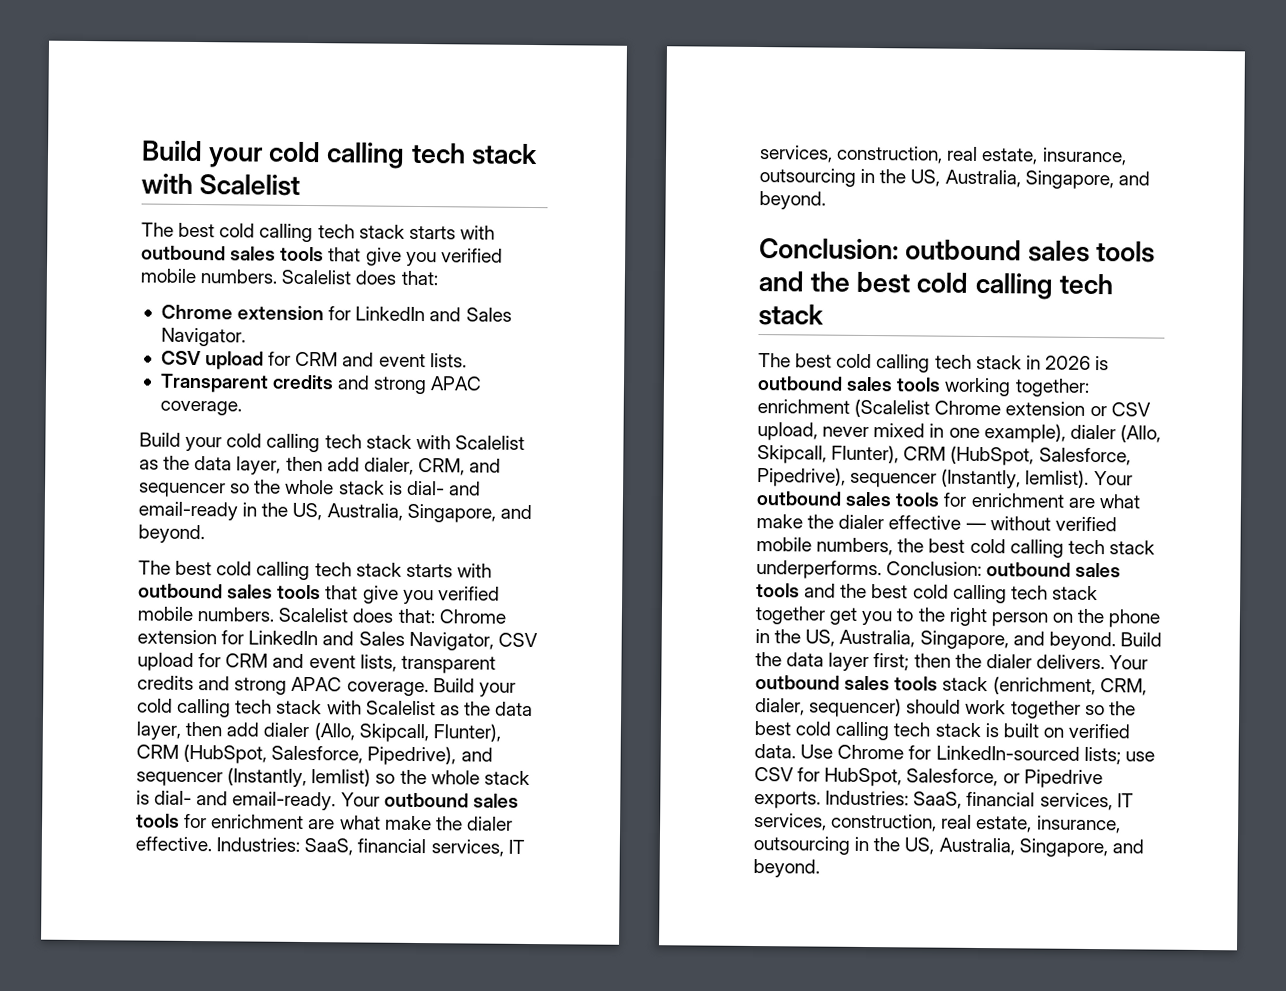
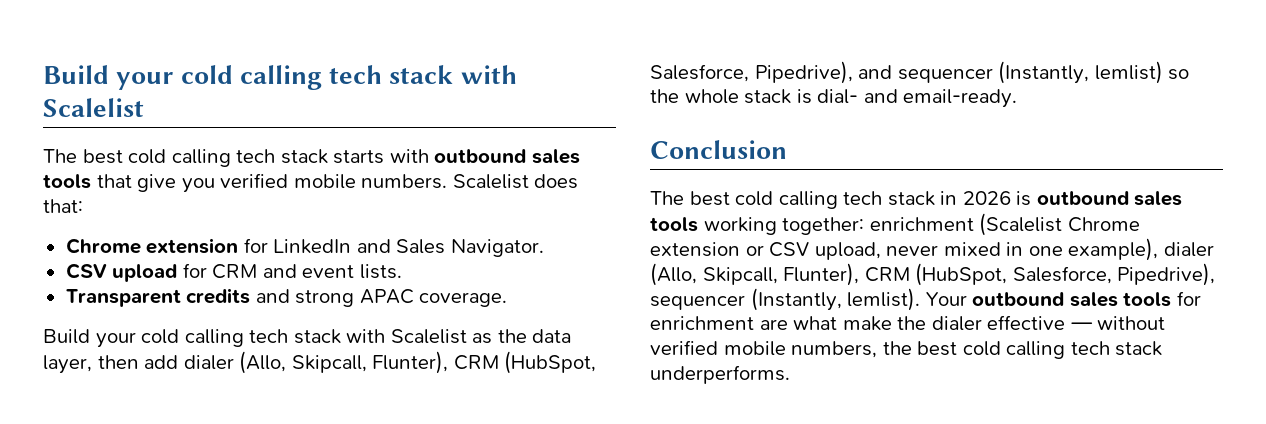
- Build your cold calling tech stack with Scalelist as the data layer, then add dialer, CRM, and sequencer so the whole stack is dial- and email-ready in the US, Australia, Singapore, and beyond.
- The best cold calling tech stack starts with outbound sales tools that give you verified mobile numbers. Scalelist does that: Chrome extension for LinkedIn and Sales Navigator, CSV upload for CRM and event lists, transparent credits and strong APAC coverage. Build your cold calling tech stack with Scalelist as the data layer, then add dialer (Allo, Skipcall, Flunter), CRM (HubSpot, Salesforce, Pipedrive), and sequencer (Instantly, lemlist) so the whole stack is dial- and email-ready. Your outbound sales tools for enrichment are what make the dialer effective. Industries: SaaS, financial services, IT services, construction, real estate, insurance, outsourcing in the US, Australia, Singapore, and beyond.
- Conclusion: outbound sales tools and the best cold calling tech stack
+ Build your cold calling tech stack with Scalelist as the data layer, then add dialer (Allo, Skipcall, Flunter), CRM (HubSpot, Salesforce, Pipedrive), and sequencer (Instantly, lemlist) so the whole stack is dial- and email-ready.
+ Conclusion
- Conclusion: outbound sales tools and the best cold calling tech stack together get you to the right person on the phone in the US, Australia, Singapore, and beyond. Build the data layer first; then the dialer delivers. Your outbound sales tools stack (enrichment, CRM, dialer, sequencer) should work together so the best cold calling tech stack is built on verified data. Use Chrome for LinkedIn-sourced lists; use CSV for HubSpot, Salesforce, or Pipedrive exports. Industries: SaaS, financial services, IT services, construction, real estate, insurance, outsourcing in the US, Australia, Singapore, and beyond.

